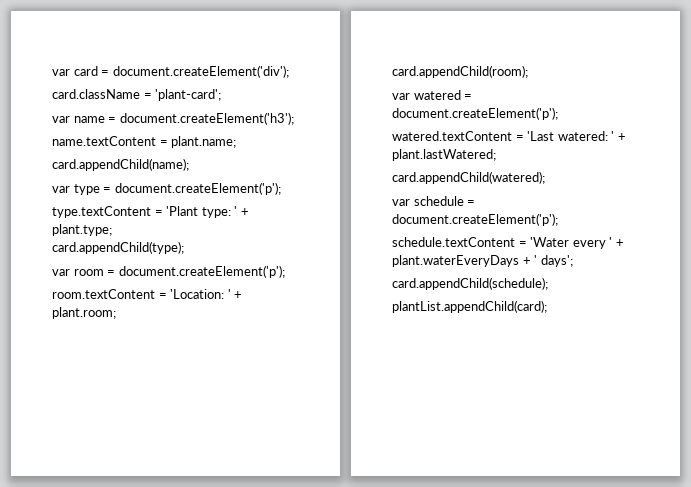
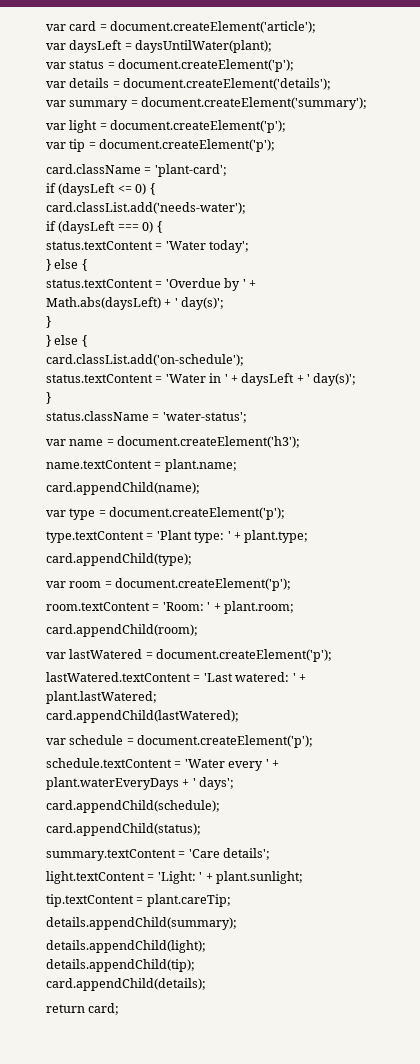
- var card = document.createElement('div');
+ var card = document.createElement('article');
+ var daysLeft = daysUntilWater(plant);
+ var status = document.createElement('p');
+ var details = document.createElement('details');
+ var summary = document.createElement('summary');
+ var light = document.createElement('p');
+ var tip = document.createElement('p');
  card.className = 'plant-card';
+ if (daysLeft <= 0) {
+ card.classList.add('needs-water');
+ if (daysLeft === 0) {
+ status.textContent = 'Water today';
+ } else {
+ status.textContent = 'Overdue by ' + Math.abs(daysLeft) + ' day(s)';
+ }
+ } else {
+ card.classList.add('on-schedule');
+ status.textContent = 'Water in ' + daysLeft + ' day(s)';
+ }
+ status.className = 'water-status';
- room.textContent = 'Location: ' + plant.room;
+ room.textContent = 'Room: ' + plant.room;
- var watered = document.createElement('p');
- watered.textContent = 'Last watered: ' + plant.lastWatered;
+ var lastWatered = document.createElement('p');
+ lastWatered.textContent = 'Last watered: ' + plant.lastWatered;
- card.appendChild(watered);
+ card.appendChild(lastWatered);
- plantList.appendChild(card);
+ card.appendChild(status);
+ summary.textContent = 'Care details';
+ light.textContent = 'Light: ' + plant.sunlight;
+ tip.textContent = plant.careTip;
+ details.appendChild(summary);
+ details.appendChild(light);
+ details.appendChild(tip);
+ card.appendChild(details);
+ return card;

